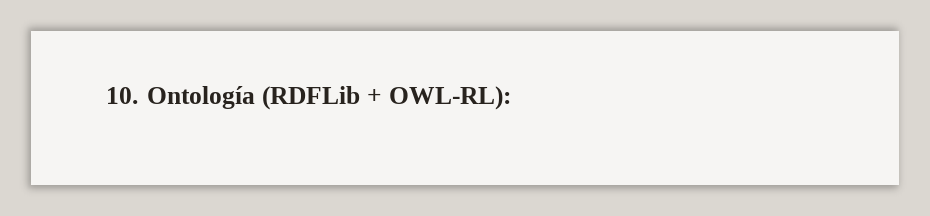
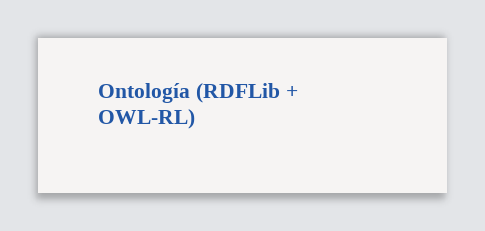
- 10. Ontología (RDFLib + OWL-RL):
+ Ontología (RDFLib + OWL-RL)

